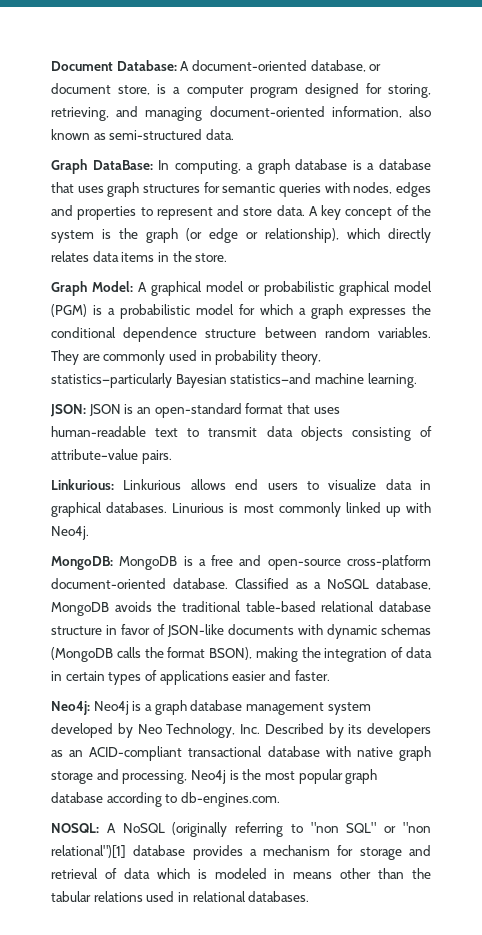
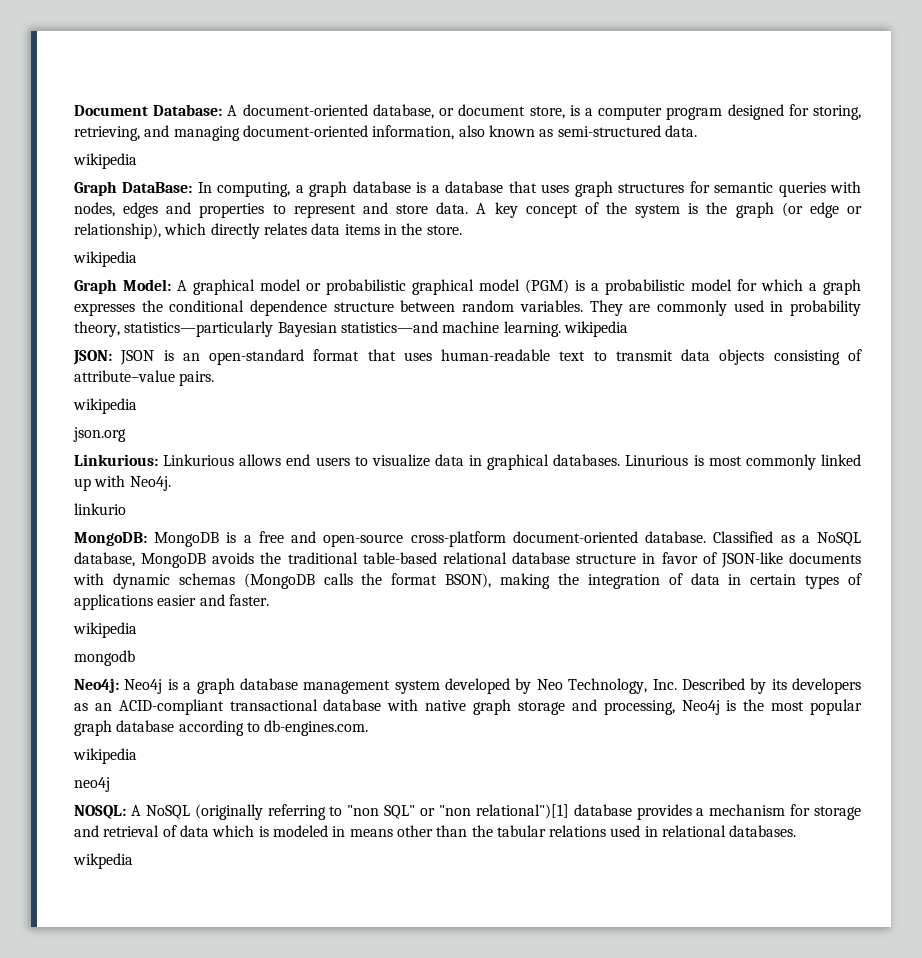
  Document Database: A document-oriented database, or document store, is a computer program designed for storing, retrieving, and managing document-oriented information, also known as semi-structured data.
+ wikipedia
  A key concept of the system is the graph (or edge or relationship), which directly relates data items in the store.
+ wikipedia
- They are commonly used in probability theory, statistics—particularly Bayesian statistics—and machine learning.
+ They are commonly used in probability theory, statistics—particularly Bayesian statistics—and machine learning. wikipedia
  JSON: JSON is an open-standard format that uses human-readable text to transmit data objects consisting of attribute–value pairs.
+ wikipedia
+ json.org
+ linkurio
  Classified as a NoSQL database, MongoDB avoids the traditional table-based relational database structure in favor of JSON-like documents with dynamic schemas (MongoDB calls the format BSON), making the integration of data in certain types of applications easier and faster.
+ wikipedia
+ mongodb
  Neo4j: Neo4j is a graph database management system developed by Neo Technology, Inc. Described by its developers as an ACID-compliant transactional database with native graph storage and processing, Neo4j is the most popular graph database according to db-engines.com.
+ wikipedia
+ neo4j
+ wikpedia

